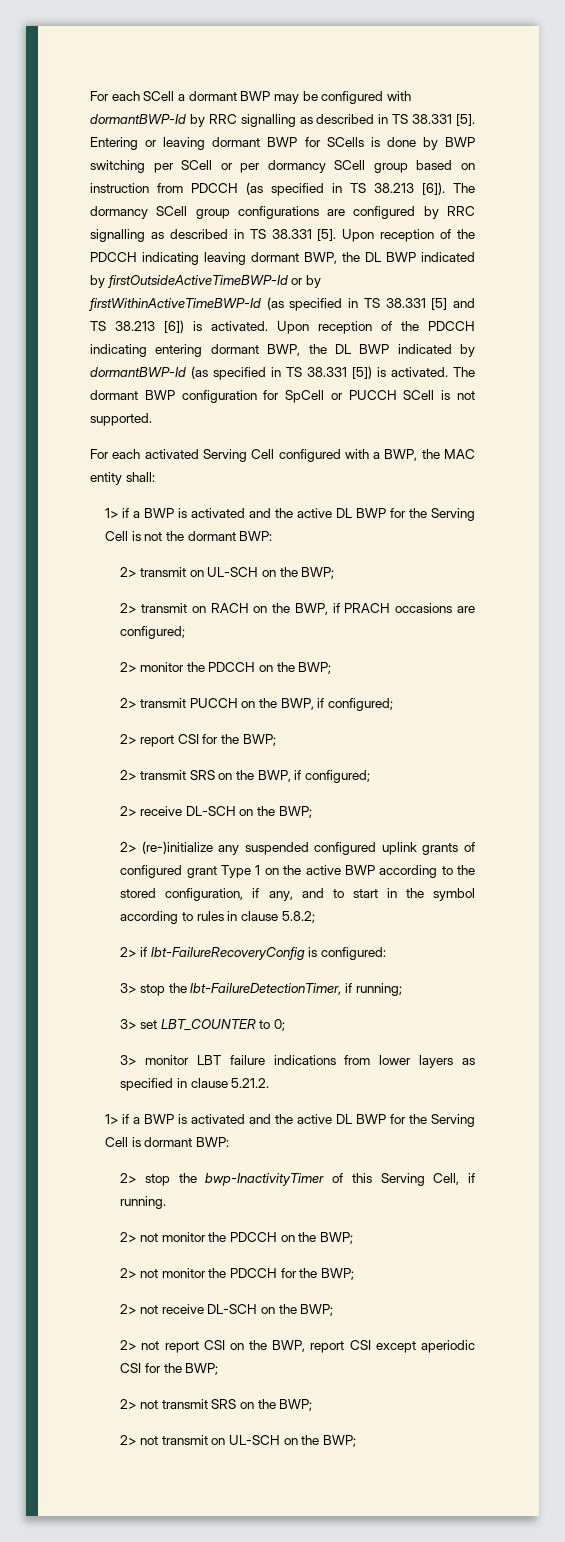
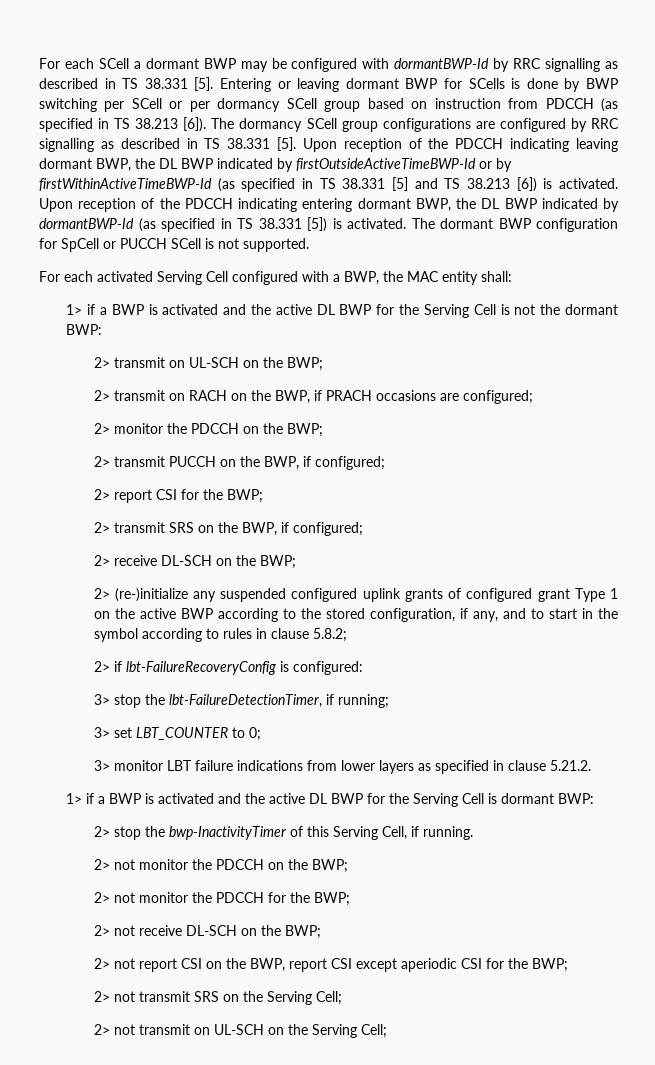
- 2> not transmit SRS on the BWP;
+ 2> not transmit SRS on the Serving Cell;
- 2> not transmit on UL-SCH on the BWP;
+ 2> not transmit on UL-SCH on the Serving Cell;

